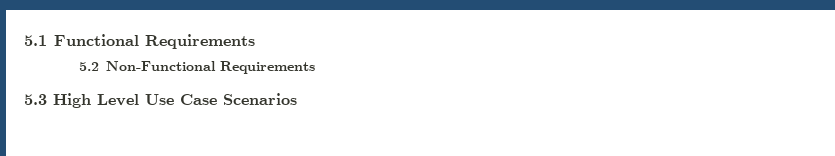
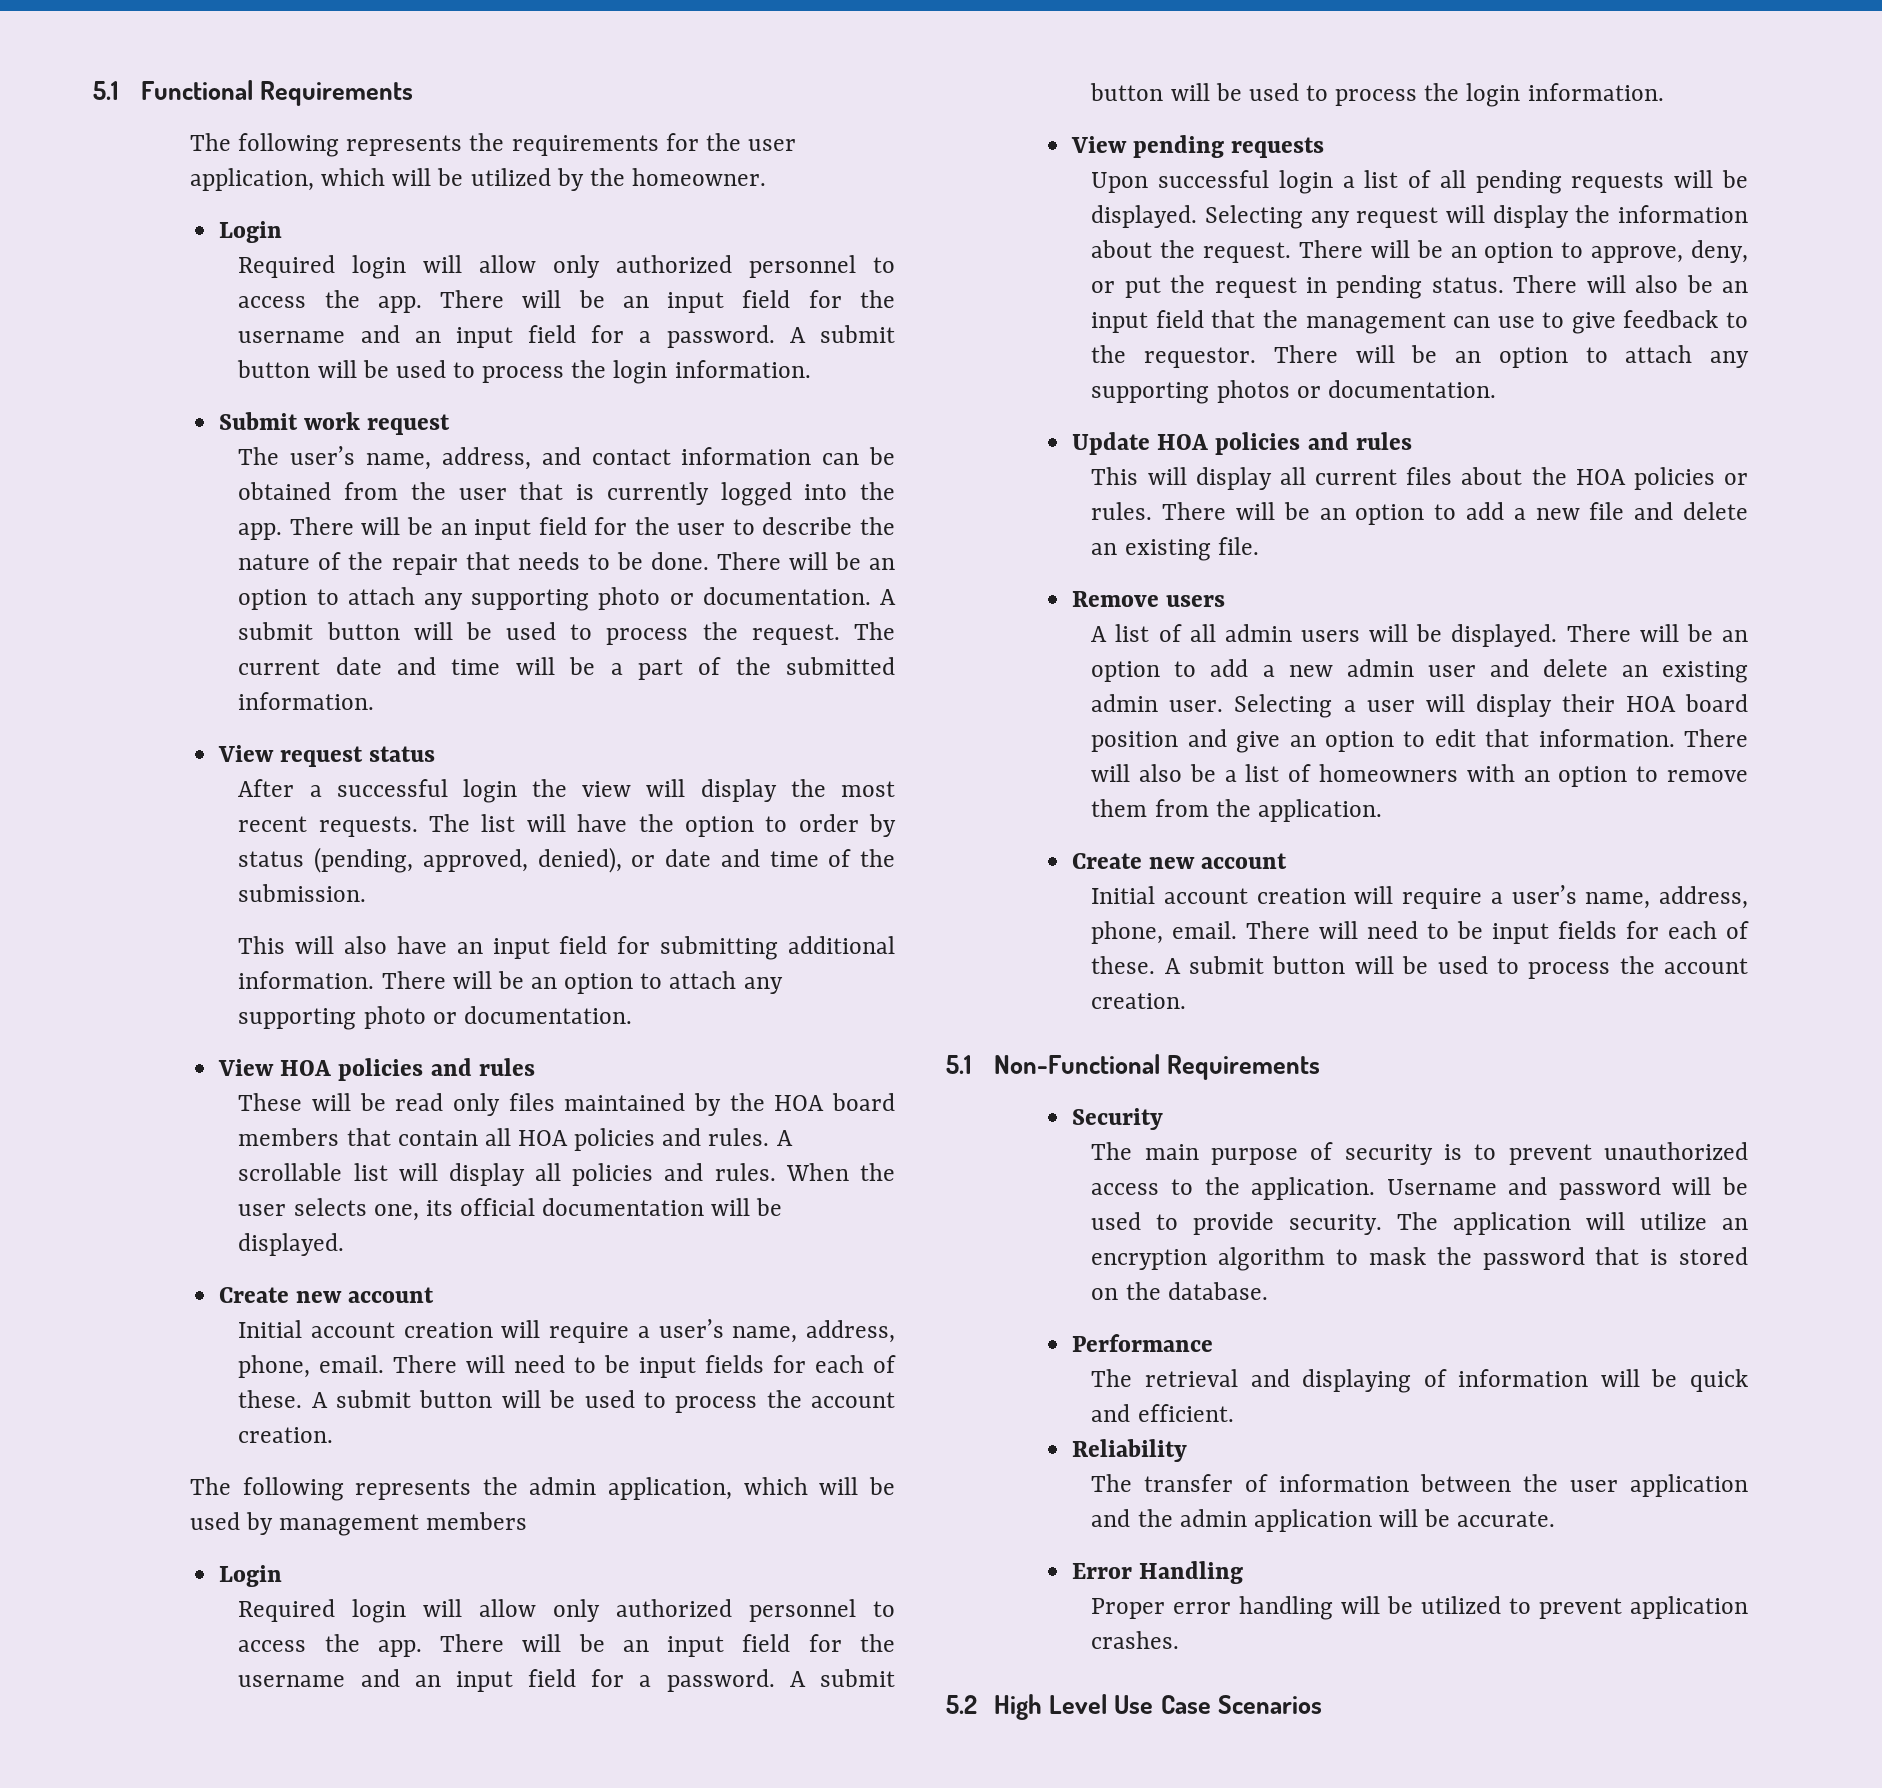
- 5.2 Non-Functional Requirements
- 5.3 High Level Use Case Scenarios
+ The following represents the requirements for the user application, which will be utilized by the homeowner.
+ Login
+ Required login will allow only authorized personnel to access the app. There will be an input field for the username and an input field for a password. A submit button will be used to process the login information.
+ Submit work request
+ The user’s name, address, and contact information can be obtained from the user that is currently logged into the app. There will be an input field for the user to describe the nature of the repair that needs to be done. There will be an option to attach any supporting photo or documentation. A submit button will be used to process the request. The current date and time will be a part of the submitted information.
+ View request status
+ After a successful login the view will display the most recent requests. The list will have the option to order by status (pending, approved, denied), or date and time of the submission.
+ This will also have an input field for submitting additional information. There will be an option to attach any supporting photo or documentation.
+ View HOA policies and rules
+ These will be read only files maintained by the HOA board members that contain all HOA policies and rules. A scrollable list will display all policies and rules. When the user selects one, its official documentation will be displayed.
+ Create new account
+ Initial account creation will require a user’s name, address, phone, email. There will need to be input fields for each of these. A submit button will be used to process the account creation.
+ The following represents the admin application, which will be used by management members
+ Login
+ Required login will allow only authorized personnel to access the app. There will be an input field for the username and an input field for a password. A submit button will be used to process the login information.
+ View pending requests
+ Upon successful login a list of all pending requests will be displayed. Selecting any request will display the information about the request. There will be an option to approve, deny, or put the request in pending status. There will also be an input field that the management can use to give feedback to the requestor. There will be an option to attach any supporting photos or documentation.
+ Update HOA policies and rules
+ This will display all current files about the HOA policies or rules. There will be an option to add a new file and delete an existing file.
+ Remove users
+ A list of all admin users will be displayed. There will be an option to add a new admin user and delete an existing admin user. Selecting a user will display their HOA board position and give an option to edit that information. There will also be a list of homeowners with an option to remove them from the application.
+ Create new account
+ Initial account creation will require a user’s name, address, phone, email. There will need to be input fields for each of these. A submit button will be used to process the account creation.
+ 5.1 Non-Functional Requirements
+ Security
+ The main purpose of security is to prevent unauthorized access to the application. Username and password will be used to provide security. The application will utilize an encryption algorithm to mask the password that is stored on the database.
+ Performance
+ The retrieval and displaying of information will be quick and efficient.
+ Reliability
+ The transfer of information between the user application and the admin application will be accurate.
+ Error Handling
+ Proper error handling will be utilized to prevent application crashes.
+ 5.2 High Level Use Case Scenarios

